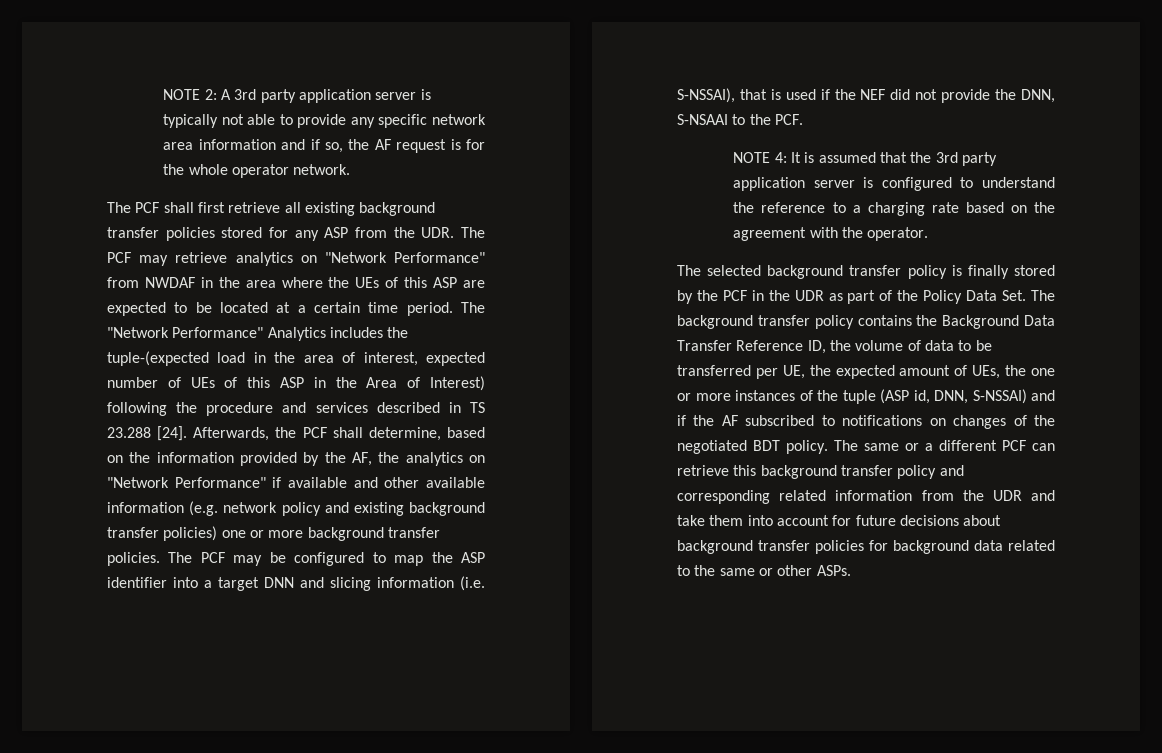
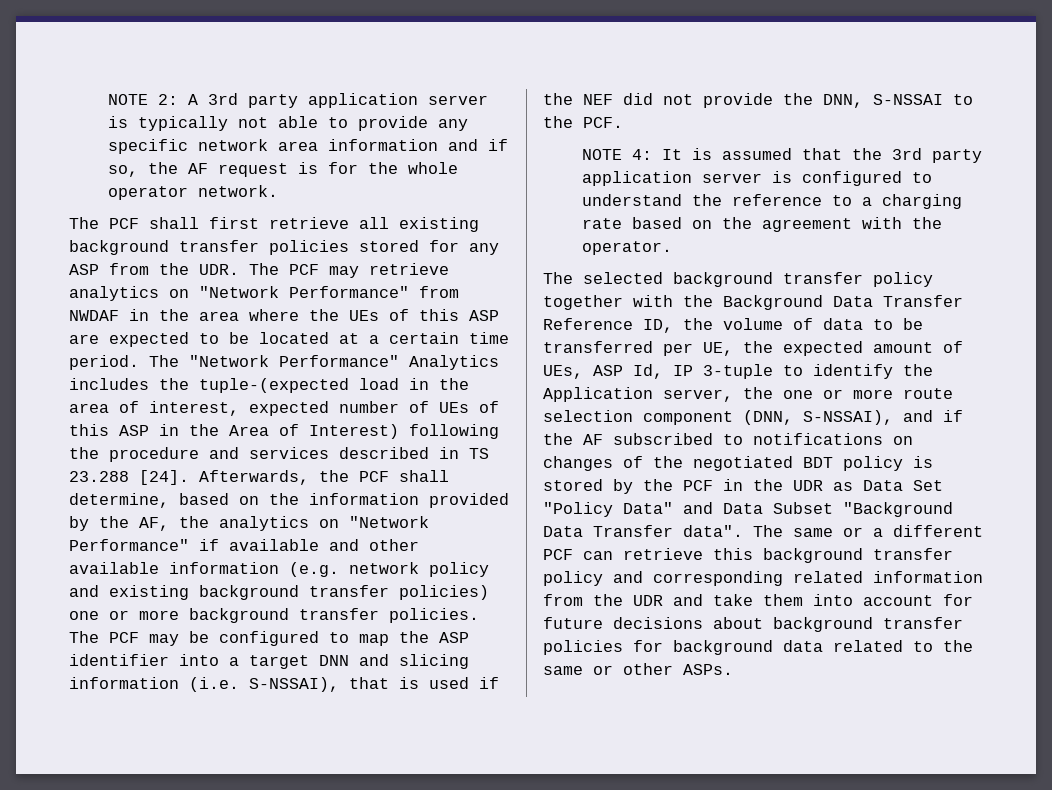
- The PCF may be configured to map the ASP identifier into a target DNN and slicing information (i.e. S-NSSAI), that is used if the NEF did not provide the DNN, S-NSAAI to the PCF.
+ The PCF may be configured to map the ASP identifier into a target DNN and slicing information (i.e. S-NSSAI), that is used if the NEF did not provide the DNN, S-NSSAI to the PCF.
- The selected background transfer policy is finally stored by the PCF in the UDR as part of the Policy Data Set. The background transfer policy contains the Background Data Transfer Reference ID, the volume of data to be transferred per UE, the expected amount of UEs, the one or more instances of the tuple (ASP id, DNN, S-NSSAI) and if the AF subscribed to notifications on changes of the negotiated BDT policy.
+ The selected background transfer policy together with the Background Data Transfer Reference ID, the volume of data to be transferred per UE, the expected amount of UEs, ASP Id, IP 3-tuple to identify the Application server, the one or more route selection component (DNN, S-NSSAI), and if the AF subscribed to notifications on changes of the negotiated BDT policy is stored by the PCF in the UDR as Data Set "Policy Data" and Data Subset "Background Data Transfer data".

